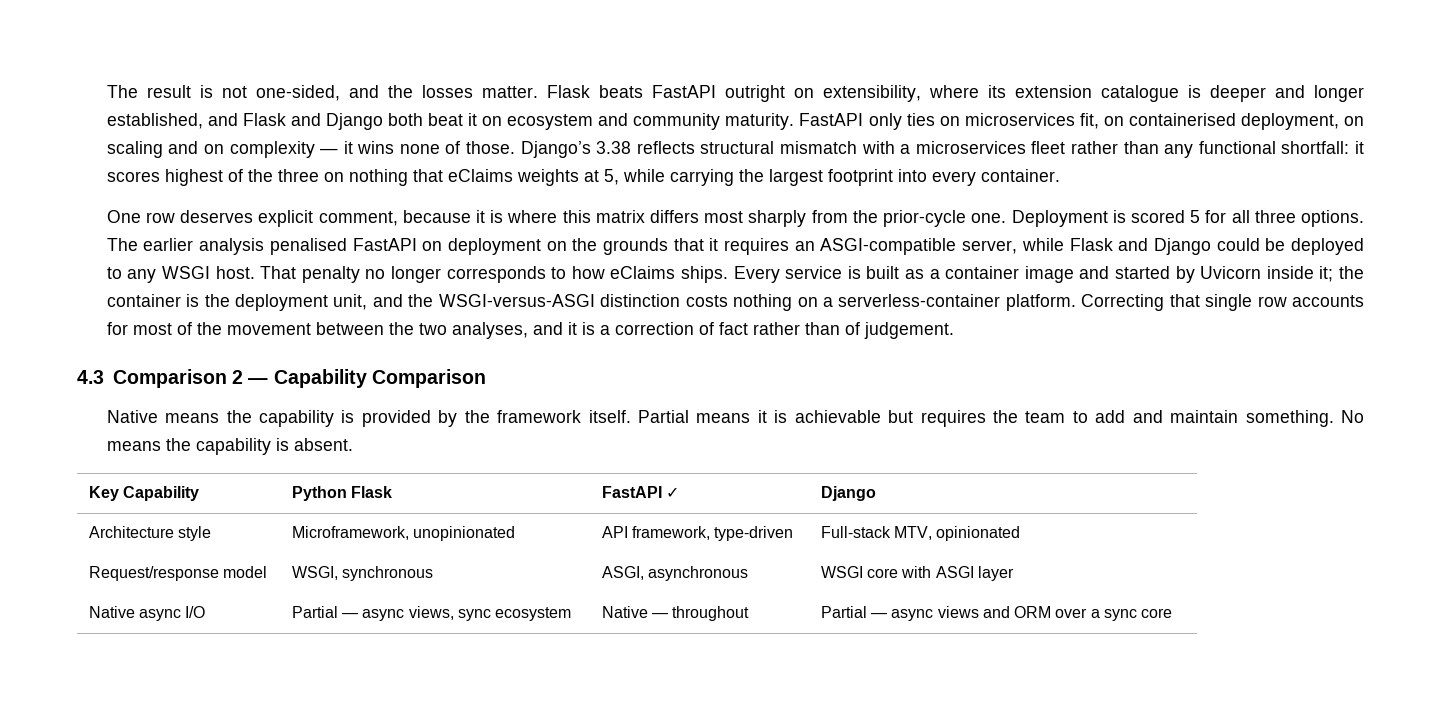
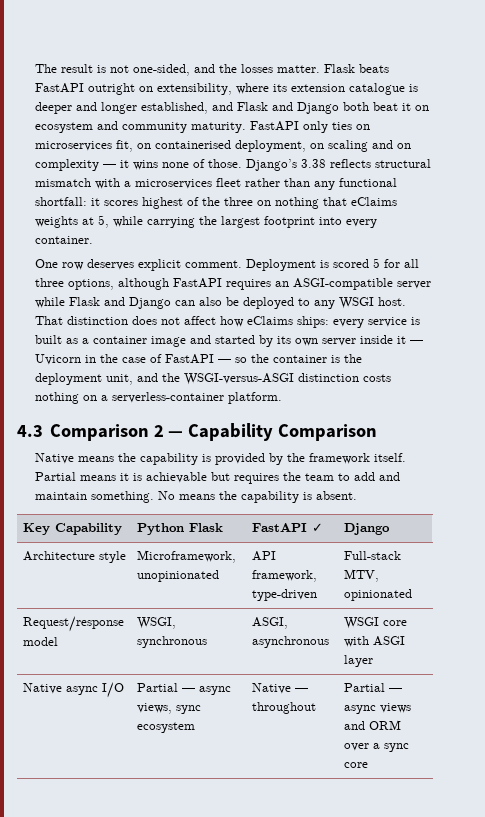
- One row deserves explicit comment, because it is where this matrix differs most sharply from the prior-cycle one.
+ One row deserves explicit comment.
- Deployment is scored 5 for all three options. The earlier analysis penalised FastAPI on deployment on the grounds that it requires an ASGI-compatible server, while Flask and Django could be deployed to any WSGI host.
+ Deployment is scored 5 for all three options, although FastAPI requires an ASGI-compatible server while Flask and Django can also be deployed to any WSGI host.
- That penalty no longer corresponds to how eClaims ships. Every service is built as a container image and started by Uvicorn inside it; the container is the deployment unit, and the WSGI-versus-ASGI distinction costs nothing on a serverless-container platform. Correcting that single row accounts for most of the movement between the two analyses, and it is a correction of fact rather than of judgement.
+ That distinction does not affect how eClaims ships: every service is built as a container image and started by its own server inside it — Uvicorn in the case of FastAPI — so the container is the deployment unit, and the WSGI-versus-ASGI distinction costs nothing on a serverless-container platform.

